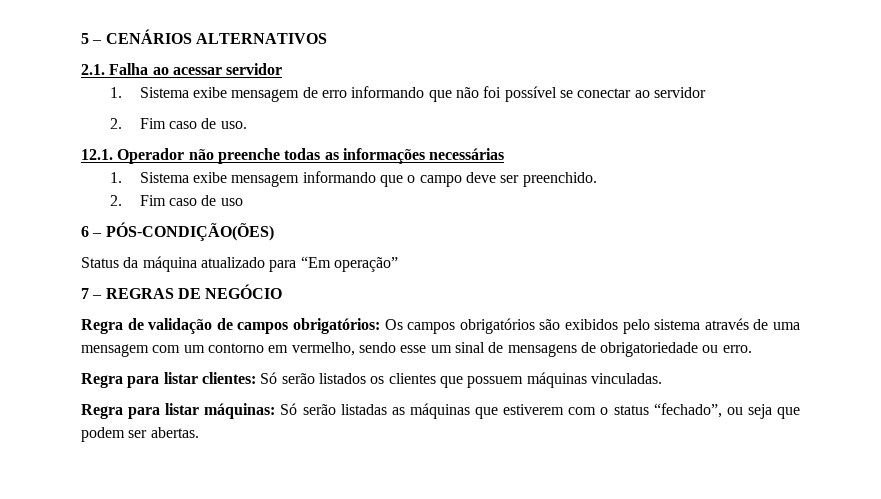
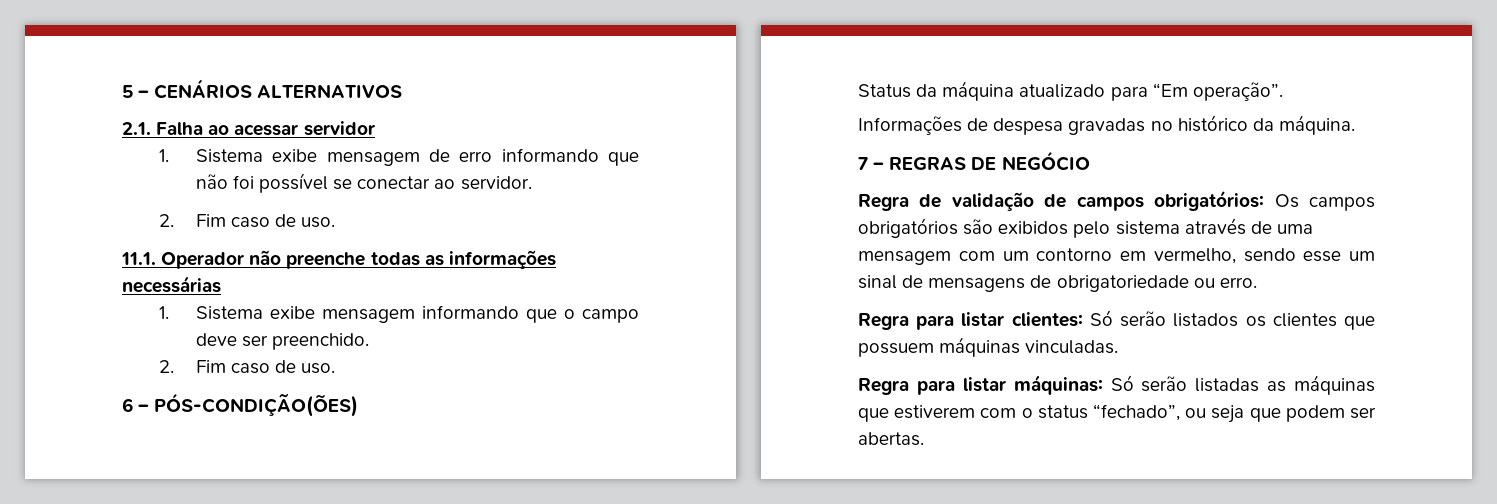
- 1. Sistema exibe mensagem de erro informando que não foi possível se conectar ao servidor
+ 1. Sistema exibe mensagem de erro informando que não foi possível se conectar ao servidor.
  2. Fim caso de uso.
- 12.1. Operador não preenche todas as informações necessárias
+ 11.1. Operador não preenche todas as informações necessárias
  1. Sistema exibe mensagem informando que o campo deve ser preenchido.
- 2. Fim caso de uso
+ 2. Fim caso de uso.
- Status da máquina atualizado para “Em operação”
+ Status da máquina atualizado para “Em operação”.
+ Informações de despesa gravadas no histórico da máquina.

